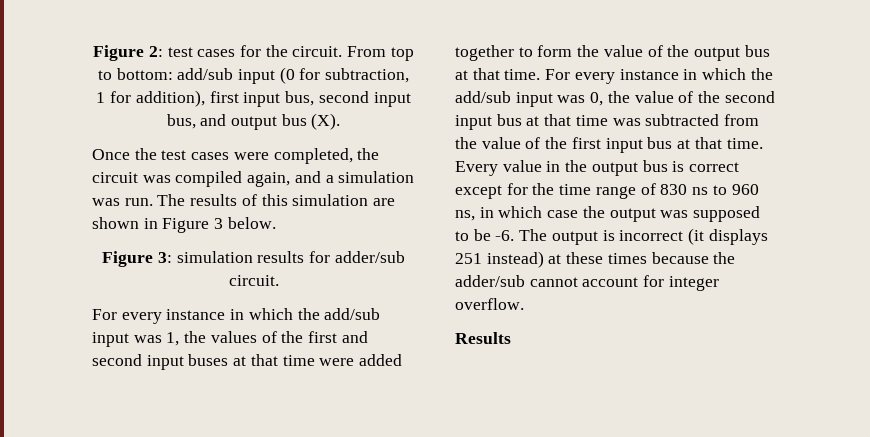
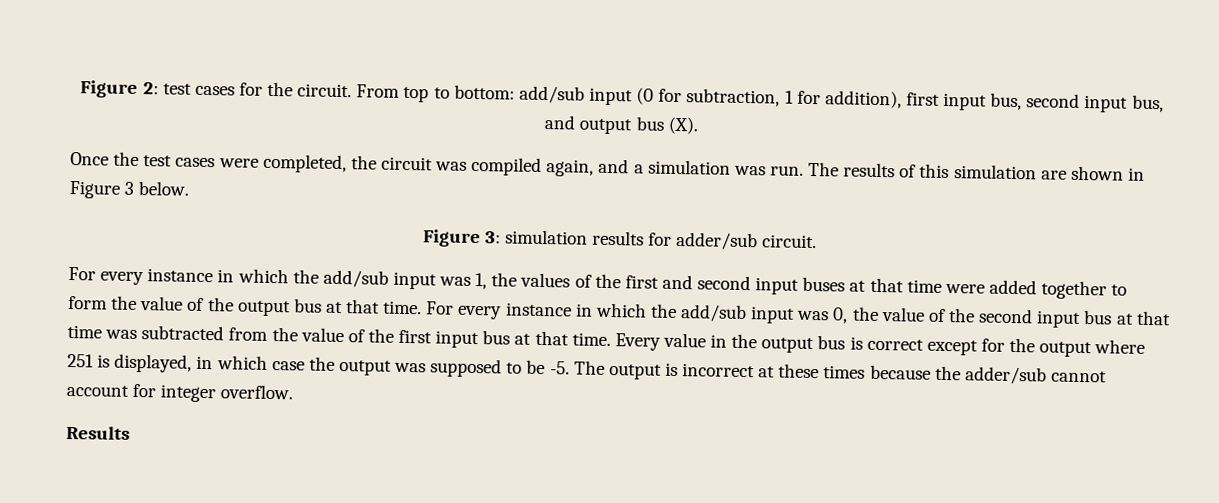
- Every value in the output bus is correct except for the time range of 830 ns to 960 ns, in which case the output was supposed to be -6.
+ Every value in the output bus is correct except for the output where 251 is displayed, in which case the output was supposed to be -5.
- The output is incorrect (it displays 251 instead) at these times because the adder/sub cannot account for integer overflow.
+ The output is incorrect at these times because the adder/sub cannot account for integer overflow.

